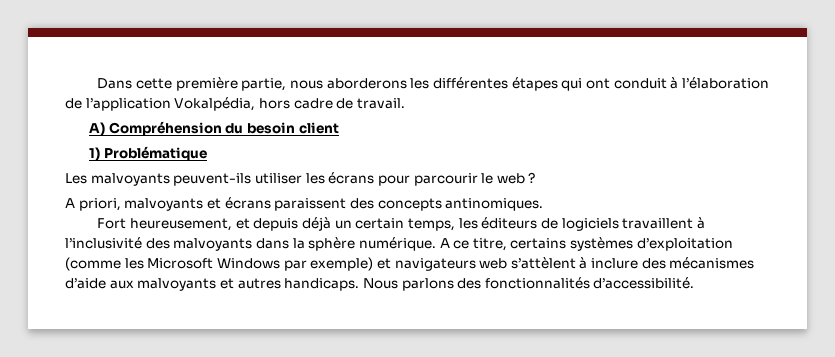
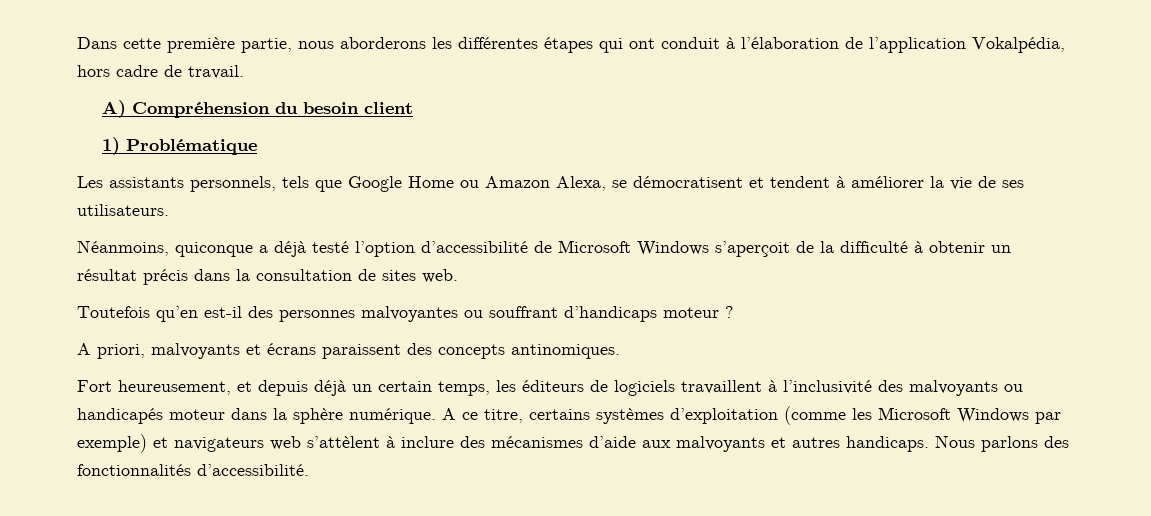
- Les malvoyants peuvent-ils utiliser les écrans pour parcourir le web ?
+ Les assistants personnels, tels que Google Home ou Amazon Alexa, se démocratisent et tendent à améliorer la vie de ses utilisateurs.
+ Néanmoins, quiconque a déjà testé l’option d’accessibilité de Microsoft Windows s’aperçoit de la difficulté à obtenir un résultat précis dans la consultation de sites web.
+ Toutefois qu’en est-il des personnes malvoyantes ou souffrant d’handicaps moteur ?
- Fort heureusement, et depuis déjà un certain temps, les éditeurs de logiciels travaillent à l’inclusivité des malvoyants dans la sphère numérique.
+ Fort heureusement, et depuis déjà un certain temps, les éditeurs de logiciels travaillent à l’inclusivité des malvoyants ou handicapés moteur dans la sphère numérique.

